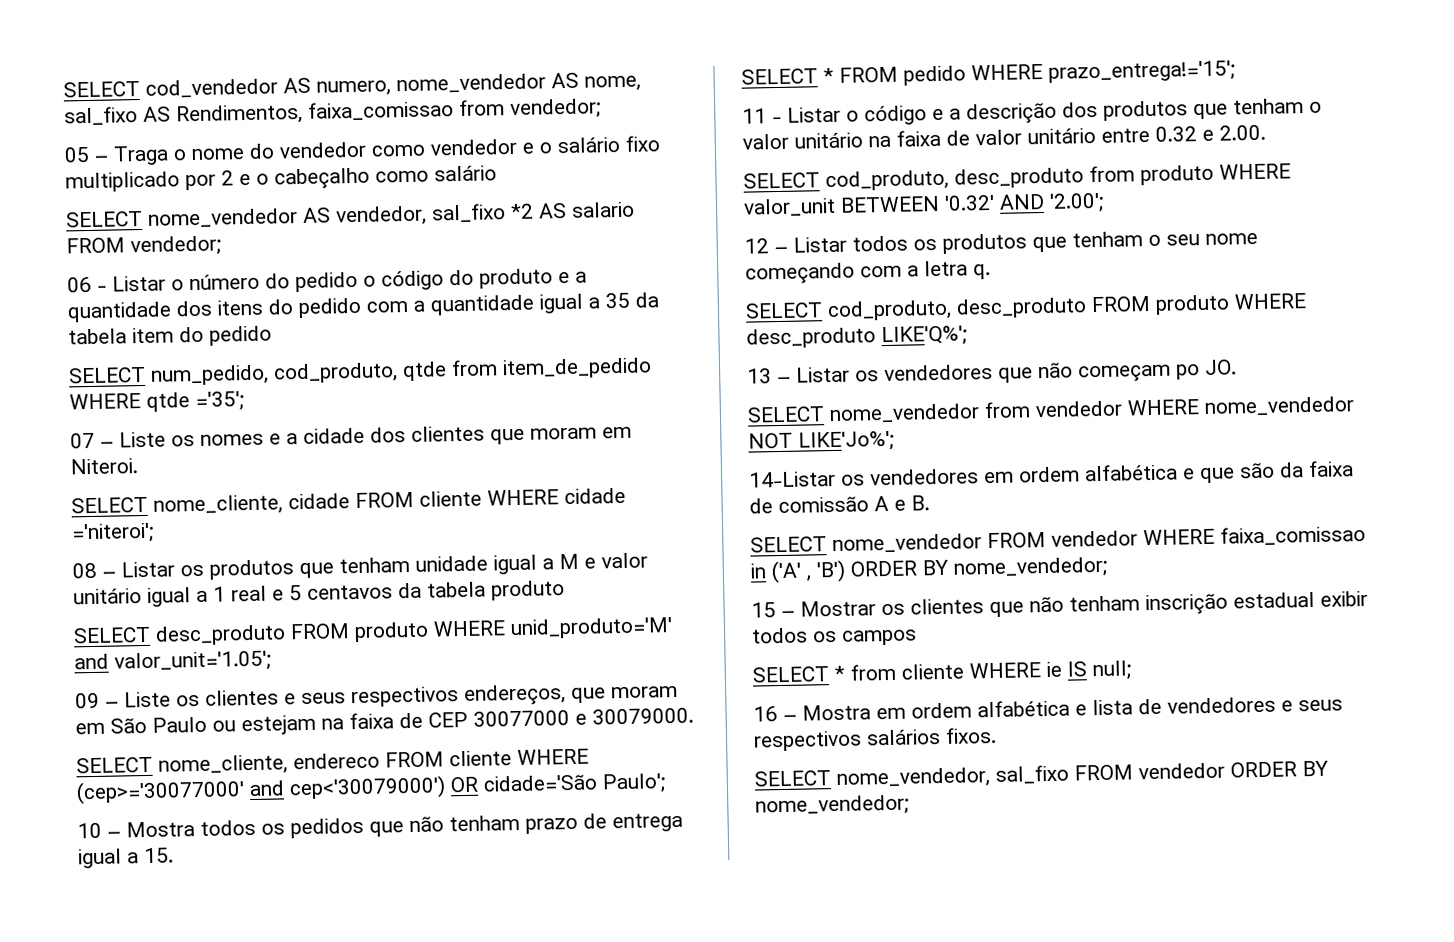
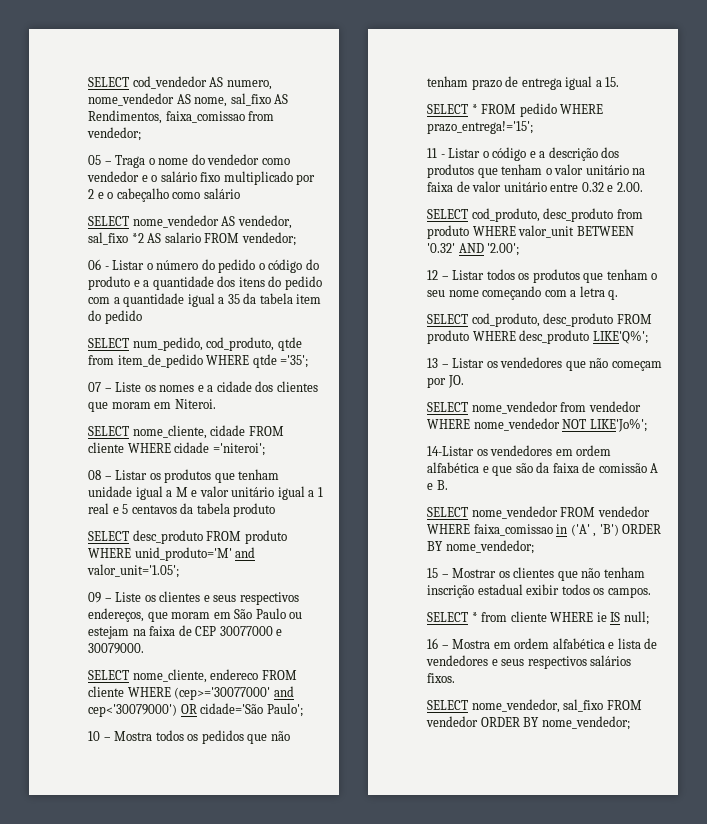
- 13 – Listar os vendedores que não começam po JO.
+ 13 – Listar os vendedores que não começam por JO.
- 15 – Mostrar os clientes que não tenham inscrição estadual exibir todos os campos
+ 15 – Mostrar os clientes que não tenham inscrição estadual exibir todos os campos.

